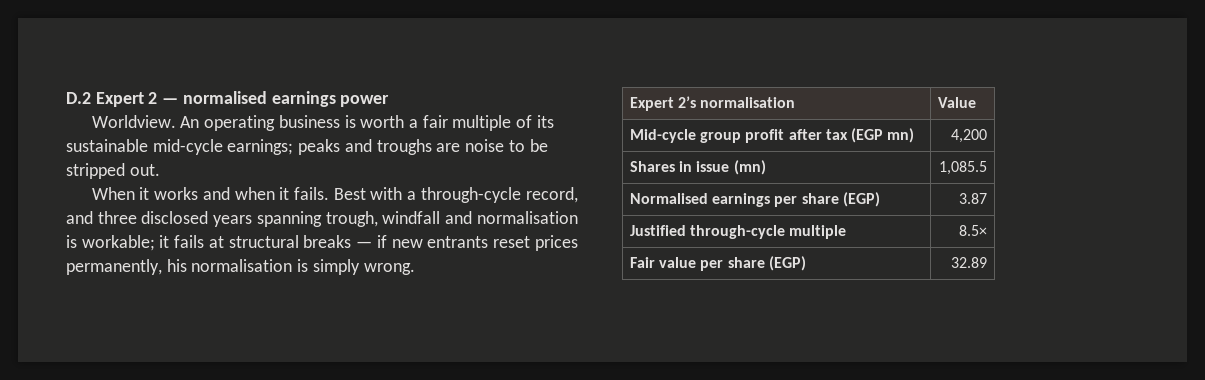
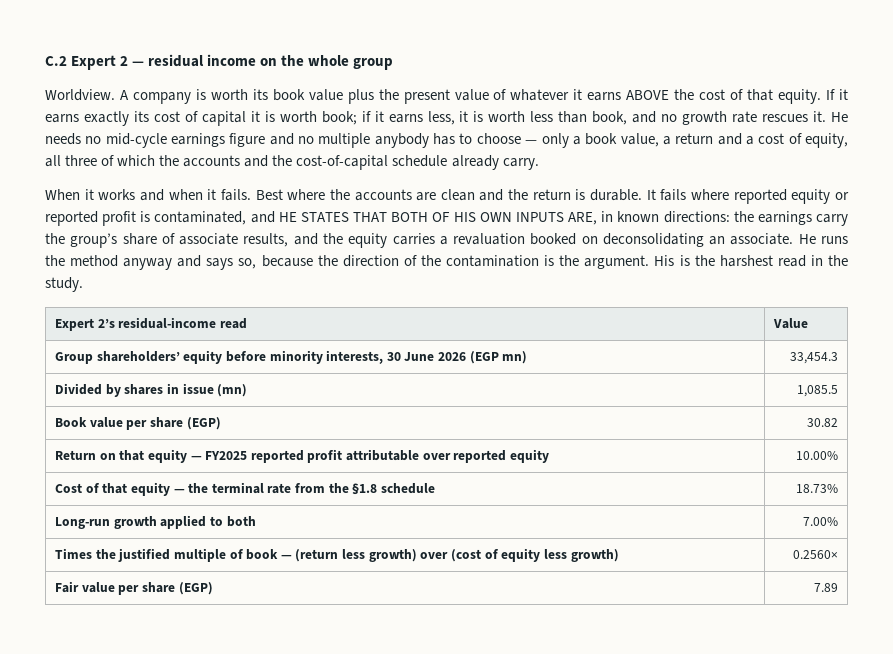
- D.2 Expert 2 — normalised earnings power
- Worldview. An operating business is worth a fair multiple of its sustainable mid-cycle earnings; peaks and troughs are noise to be stripped out.
+ C.2 Expert 2 — residual income on the whole group
+ Worldview. A company is worth its book value plus the present value of whatever it earns ABOVE the cost of that equity. If it earns exactly its cost of capital it is worth book; if it earns less, it is worth less than book, and no growth rate rescues it. He needs no mid-cycle earnings figure and no multiple anybody has to choose — only a book value, a return and a cost of equity, all three of which the accounts and the cost-of-capital schedule already carry.
- Best with a through-cycle record, and three disclosed years spanning trough, windfall and normalisation is workable; it fails at structural breaks — if new entrants reset prices permanently, his normalisation is simply wrong.
+ Best where the accounts are clean and the return is durable. It fails where reported equity or reported profit is contaminated, and HE STATES THAT BOTH OF HIS OWN INPUTS ARE, in known directions: the earnings carry the group’s share of associate results, and the equity carries a revaluation booked on deconsolidating an associate. He runs the method anyway and says so, because the direction of the contamination is the argument. His is the harshest read in the study.
- Expert 2’s normalisation | Value
+ Expert 2’s residual-income read | Value
- Mid-cycle group profit after tax (EGP mn) | 4,200
- Shares in issue (mn) | 1,085.5
+ Group shareholders’ equity before minority interests, 30 June 2026 (EGP mn) | 33,454.3
+ Divided by shares in issue (mn) | 1,085.5
- Normalised earnings per share (EGP) | 3.87
- Justified through-cycle multiple | 8.5×
+ Book value per share (EGP) | 30.82
+ Return on that equity — FY2025 reported profit attributable over reported equity | 10.00%
+ Cost of that equity — the terminal rate from the §1.8 schedule | 18.73%
+ Long-run growth applied to both | 7.00%
+ Times the justified multiple of book — (return less growth) over (cost of equity less growth) | 0.2560×
- Fair value per share (EGP) | 32.89
+ Fair value per share (EGP) | 7.89

